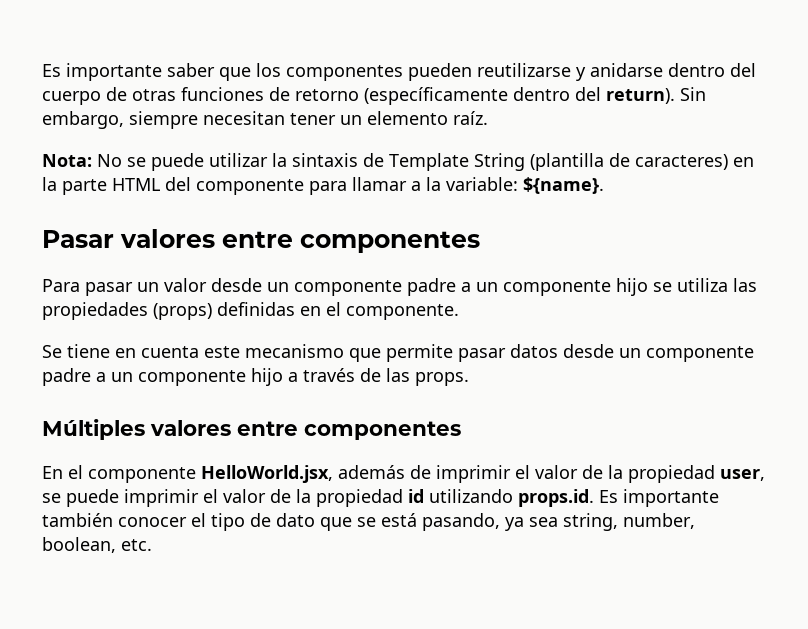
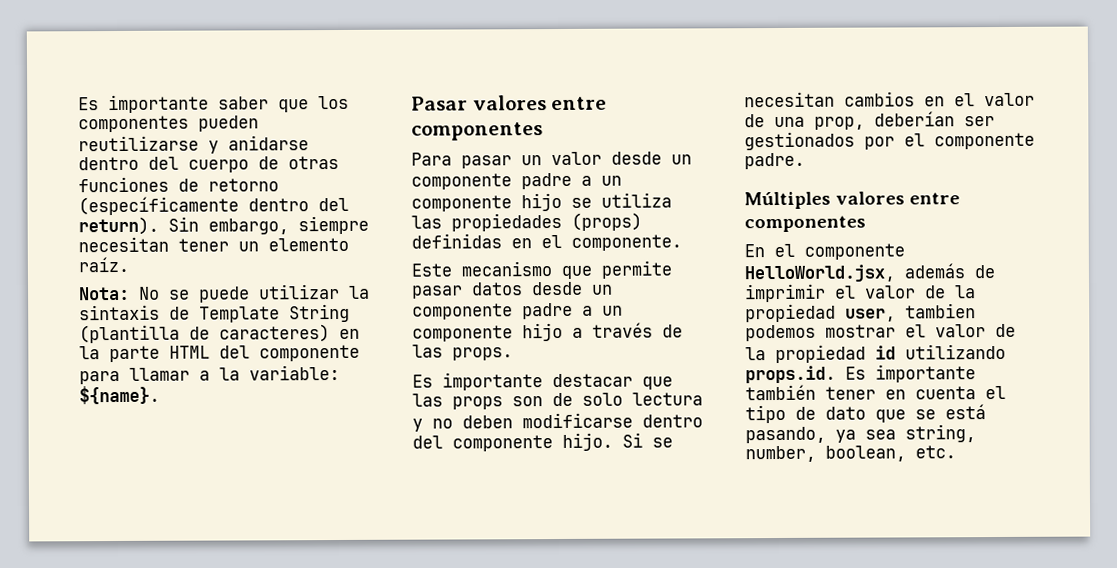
- Se tiene en cuenta este mecanismo que permite pasar datos desde un componente padre a un componente hijo a través de las props.
+ Este mecanismo que permite pasar datos desde un componente padre a un componente hijo a través de las props.
+ Es importante destacar que las props son de solo lectura y no deben modificarse dentro del componente hijo. Si se necesitan cambios en el valor de una prop, deberían ser gestionados por el componente padre.
- En el componente HelloWorld.jsx, además de imprimir el valor de la propiedad user, se puede imprimir el valor de la propiedad id utilizando props.id. Es importante también conocer el tipo de dato que se está pasando, ya sea string, number, boolean, etc.
+ En el componente HelloWorld.jsx, además de imprimir el valor de la propiedad user, tambien podemos mostrar el valor de la propiedad id utilizando props.id. Es importante también tener en cuenta el tipo de dato que se está pasando, ya sea string, number, boolean, etc.

